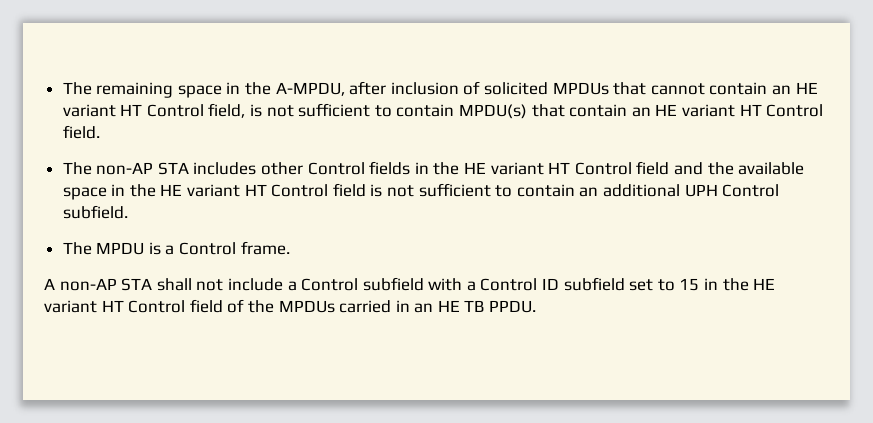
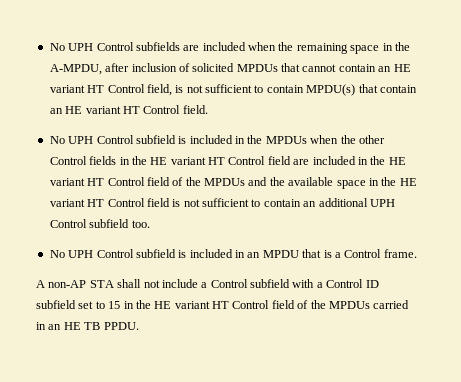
- The remaining space in the A-MPDU, after inclusion of solicited MPDUs that cannot contain an HE variant HT Control field, is not sufficient to contain MPDU(s) that contain an HE variant HT Control field.
+ No UPH Control subfields are included when the remaining space in the A-MPDU, after inclusion of solicited MPDUs that cannot contain an HE variant HT Control field, is not sufficient to contain MPDU(s) that contain an HE variant HT Control field.
- The non-AP STA includes other Control fields in the HE variant HT Control field and the available space in the HE variant HT Control field is not sufficient to contain an additional UPH Control subfield.
- The MPDU is a Control frame.
+ No UPH Control subfield is included in the MPDUs when the other Control fields in the HE variant HT Control field are included in the HE variant HT Control field of the MPDUs and the available space in the HE variant HT Control field is not sufficient to contain an additional UPH Control subfield too.
+ No UPH Control subfield is included in an MPDU that is a Control frame.

